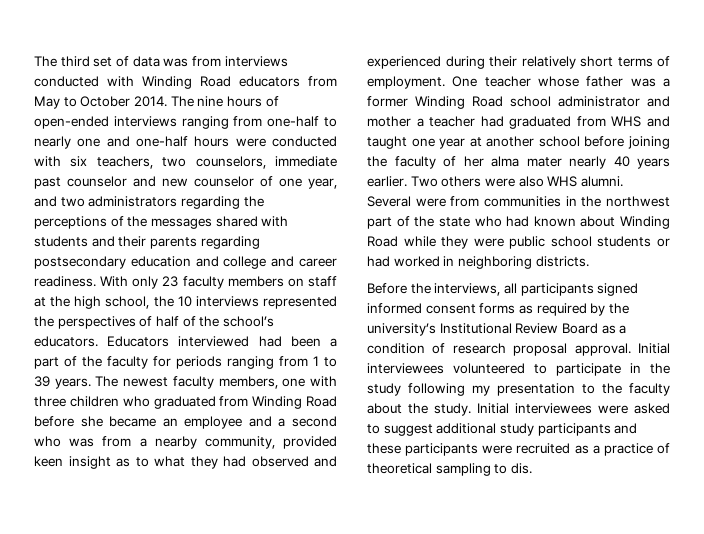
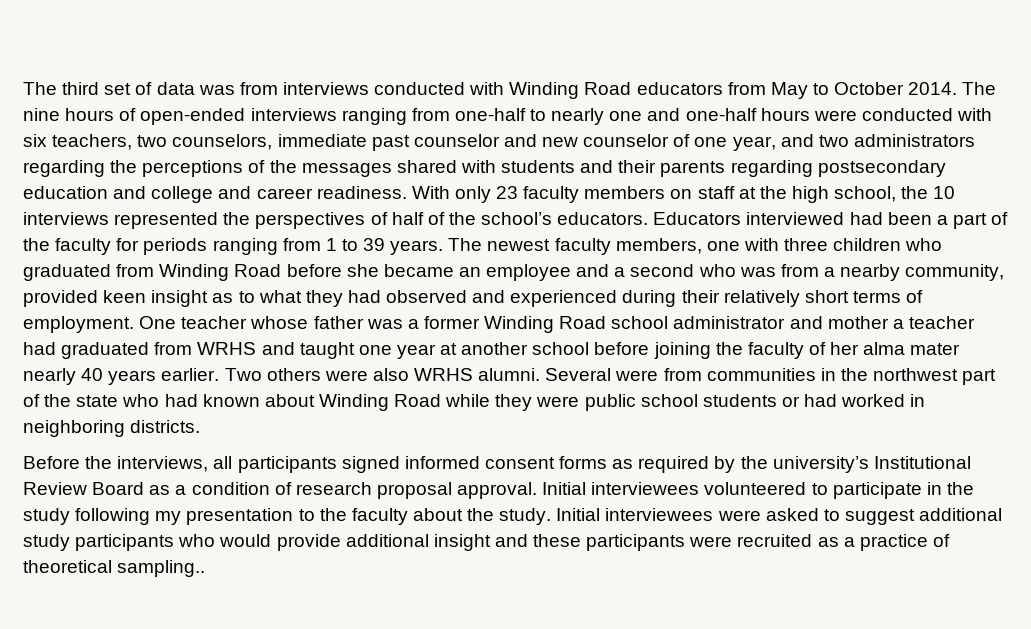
- One teacher whose father was a former Winding Road school administrator and mother a teacher had graduated from WHS and taught one year at another school before joining the faculty of her alma mater nearly 40 years earlier.
+ One teacher whose father was a former Winding Road school administrator and mother a teacher had graduated from WRHS and taught one year at another school before joining the faculty of her alma mater nearly 40 years earlier.
- Two others were also WHS alumni.
+ Two others were also WRHS alumni.
- Initial interviewees were asked to suggest additional study participants and these participants were recruited as a practice of theoretical sampling to dis.
+ Initial interviewees were asked to suggest additional study participants who would provide additional insight and these participants were recruited as a practice of theoretical sampling..

